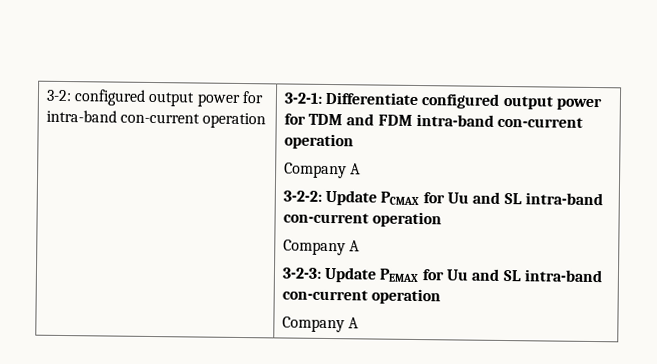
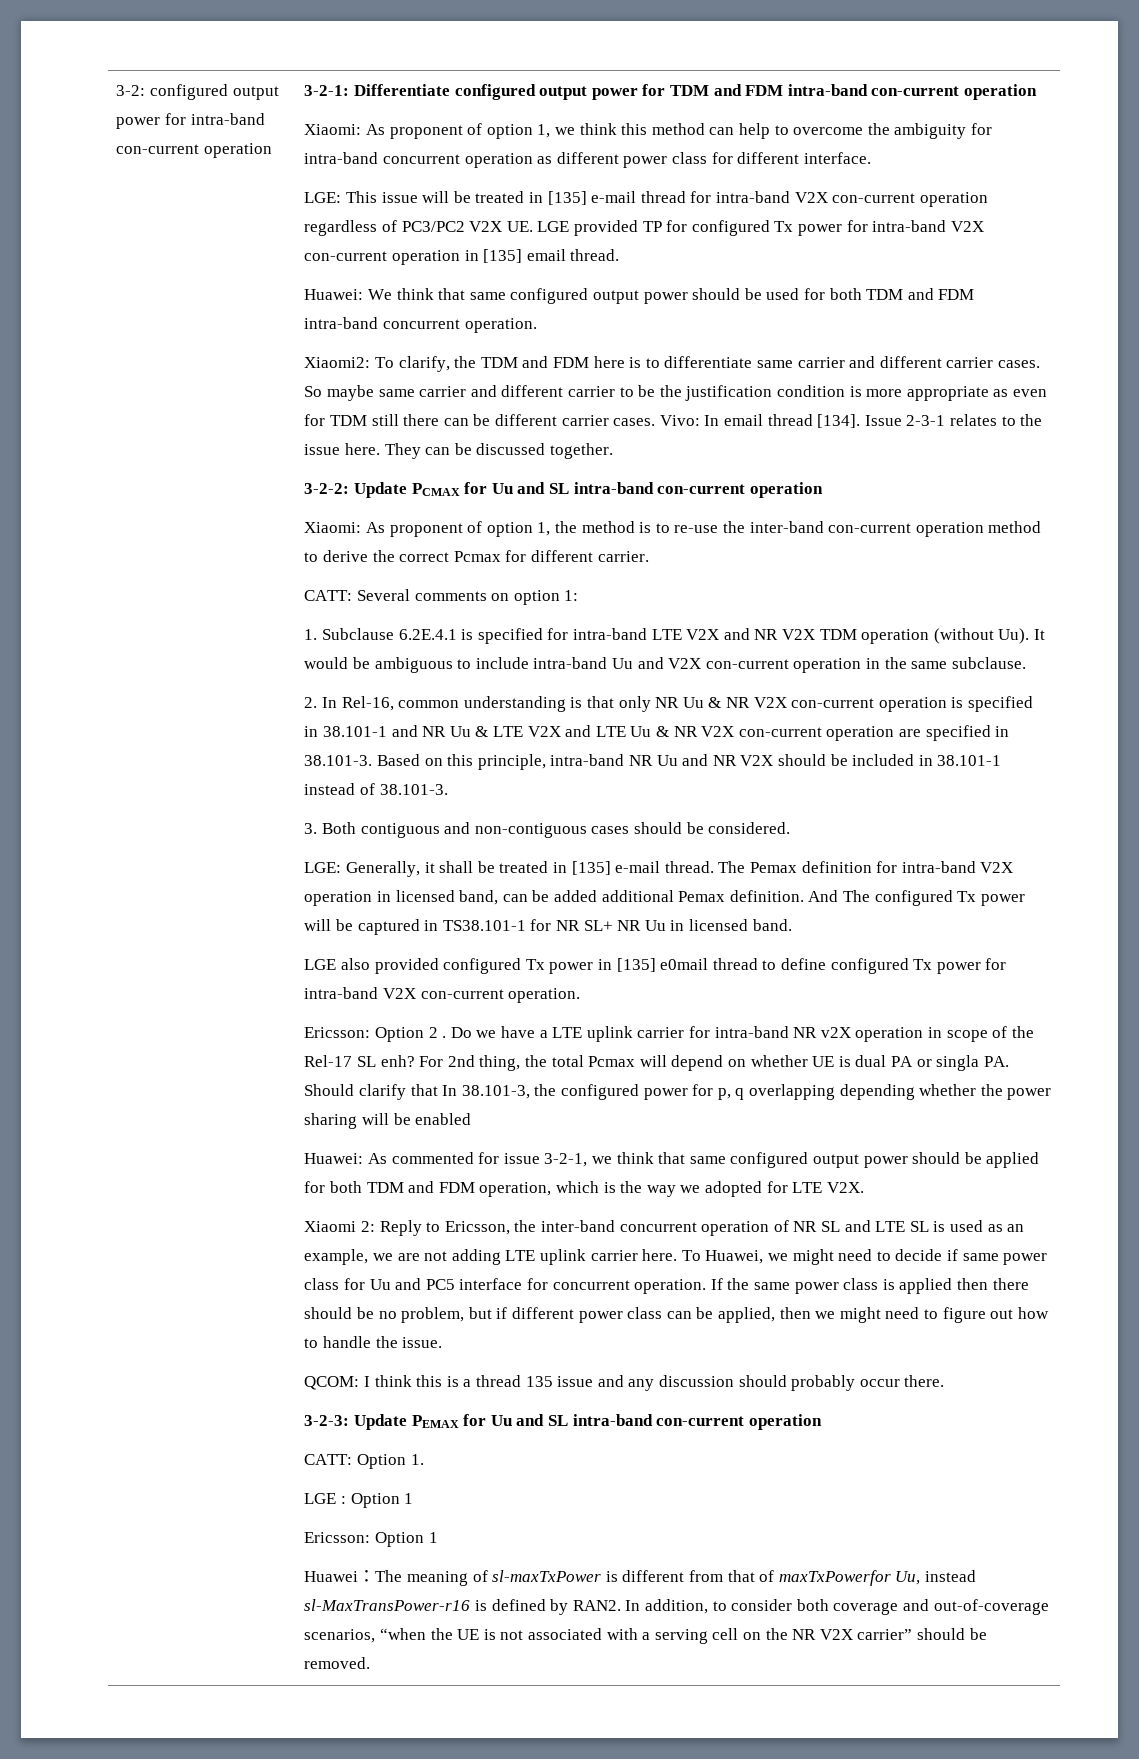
  3-2-1: Differentiate configured output power for TDM and FDM intra-band con-current operation
- Company A
+ Xiaomi: As proponent of option 1, we think this method can help to overcome the ambiguity for intra-band concurrent operation as different power class for different interface.
+ LGE: This issue will be treated in [135] e-mail thread for intra-band V2X con-current operation regardless of PC3/PC2 V2X UE. LGE provided TP for configured Tx power for intra-band V2X con-current operation in [135] email thread.
+ Huawei: We think that same configured output power should be used for both TDM and FDM intra-band concurrent operation.
+ Xiaomi2: To clarify, the TDM and FDM here is to differentiate same carrier and different carrier cases. So maybe same carrier and different carrier to be the justification condition is more appropriate as even for TDM still there can be different carrier cases. Vivo: In email thread [134]. Issue 2-3-1 relates to the issue here. They can be discussed together.
  3-2-2: Update PCMAX for Uu and SL intra-band con-current operation
- Company A
+ Xiaomi: As proponent of option 1, the method is to re-use the inter-band con-current operation method to derive the correct Pcmax for different carrier.
+ CATT: Several comments on option 1:
+ 1. Subclause 6.2E.4.1 is specified for intra-band LTE V2X and NR V2X TDM operation (without Uu). It would be ambiguous to include intra-band Uu and V2X con-current operation in the same subclause.
+ 2. In Rel-16, common understanding is that only NR Uu & NR V2X con-current operation is specified in 38.101-1 and NR Uu & LTE V2X and LTE Uu & NR V2X con-current operation are specified in 38.101-3. Based on this principle, intra-band NR Uu and NR V2X should be included in 38.101-1 instead of 38.101-3.
+ 3. Both contiguous and non-contiguous cases should be considered.
+ LGE: Generally, it shall be treated in [135] e-mail thread. The Pemax definition for intra-band V2X operation in licensed band, can be added additional Pemax definition. And The configured Tx power will be captured in TS38.101-1 for NR SL+ NR Uu in licensed band.
+ LGE also provided configured Tx power in [135] e0mail thread to define configured Tx power for intra-band V2X con-current operation.
+ Ericsson: Option 2 . Do we have a LTE uplink carrier for intra-band NR v2X operation in scope of the Rel-17 SL enh? For 2nd thing, the total Pcmax will depend on whether UE is dual PA or singla PA. Should clarify that In 38.101-3, the configured power for p, q overlapping depending whether the power sharing will be enabled
+ Huawei: As commented for issue 3-2-1, we think that same configured output power should be applied for both TDM and FDM operation, which is the way we adopted for LTE V2X.
+ Xiaomi 2: Reply to Ericsson, the inter-band concurrent operation of NR SL and LTE SL is used as an example, we are not adding LTE uplink carrier here. To Huawei, we might need to decide if same power class for Uu and PC5 interface for concurrent operation. If the same power class is applied then there should be no problem, but if different power class can be applied, then we might need to figure out how to handle the issue.
+ QCOM: I think this is a thread 135 issue and any discussion should probably occur there.
  3-2-3: Update PEMAX for Uu and SL intra-band con-current operation
- Company A
+ CATT: Option 1.
+ LGE : Option 1
+ Ericsson: Option 1
+ Huawei：The meaning of sl-maxTxPower is different from that of maxTxPowerfor Uu, instead sl-MaxTransPower-r16 is defined by RAN2. In addition, to consider both coverage and out-of-coverage scenarios, “when the UE is not associated with a serving cell on the NR V2X carrier” should be removed.

